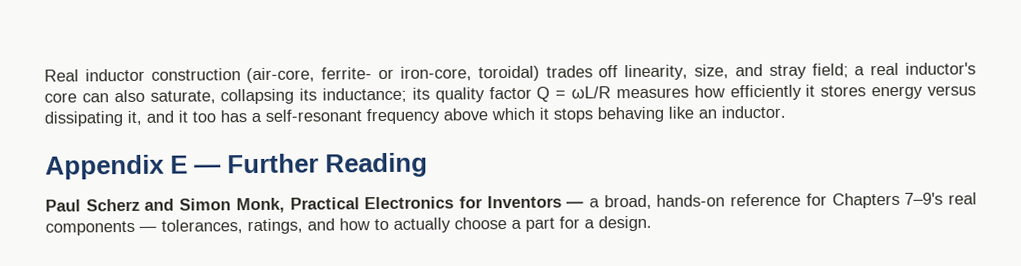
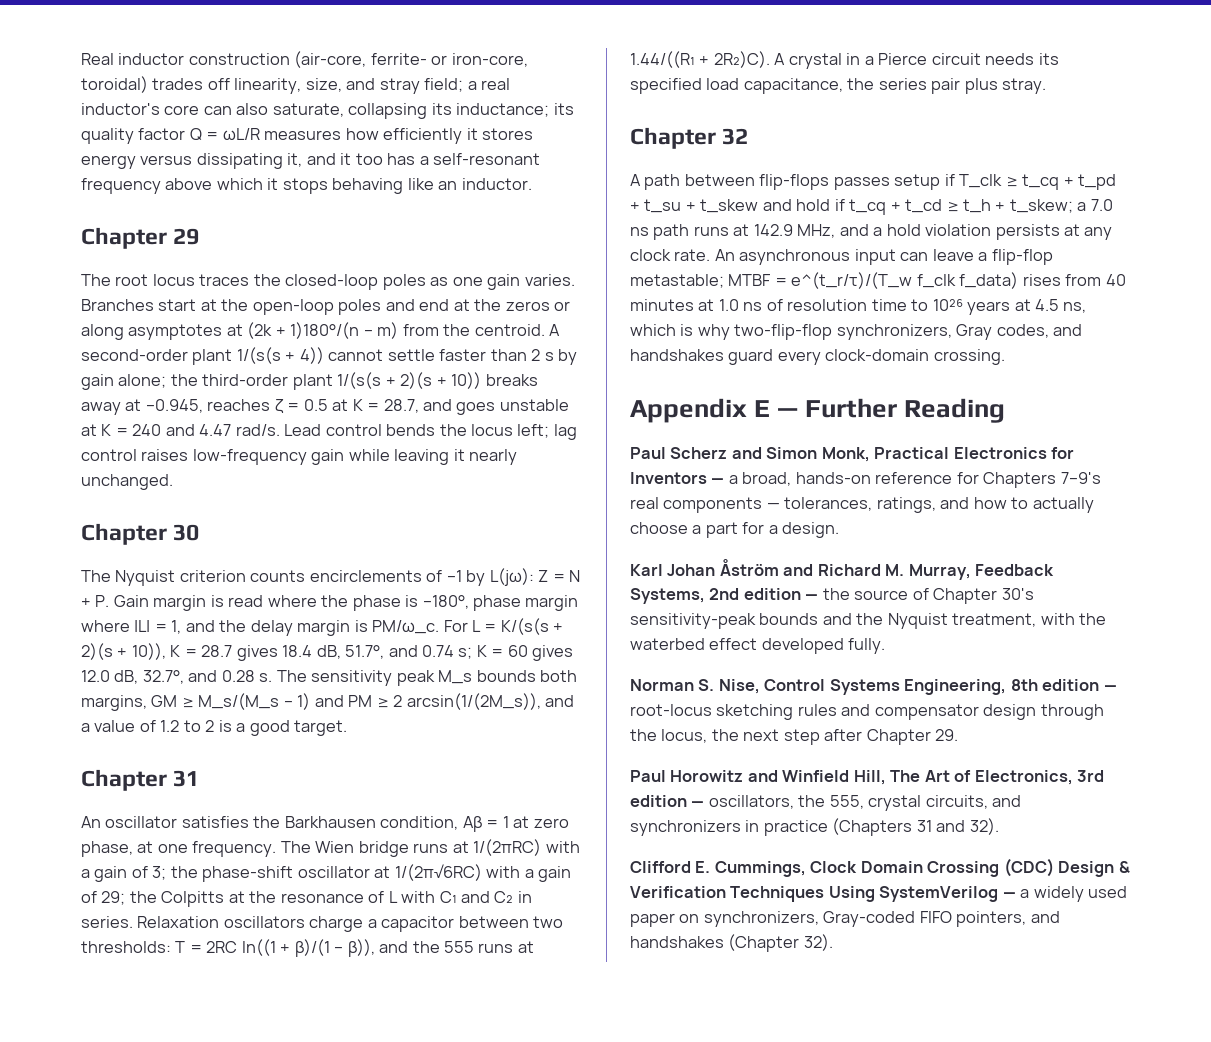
+ Chapter 29
+ The root locus traces the closed-loop poles as one gain varies. Branches start at the open-loop poles and end at the zeros or along asymptotes at (2k + 1)180°/(n − m) from the centroid. A second-order plant 1/(s(s + 4)) cannot settle faster than 2 s by gain alone; the third-order plant 1/(s(s + 2)(s + 10)) breaks away at −0.945, reaches ζ = 0.5 at K = 28.7, and goes unstable at K = 240 and 4.47 rad/s. Lead control bends the locus left; lag control raises low-frequency gain while leaving it nearly unchanged.
+ Chapter 30
+ The Nyquist criterion counts encirclements of −1 by L(jω): Z = N + P. Gain margin is read where the phase is −180°, phase margin where |L| = 1, and the delay margin is PM/ω_c. For L = K/(s(s + 2)(s + 10)), K = 28.7 gives 18.4 dB, 51.7°, and 0.74 s; K = 60 gives 12.0 dB, 32.7°, and 0.28 s. The sensitivity peak M_s bounds both margins, GM ≥ M_s/(M_s − 1) and PM ≥ 2 arcsin(1/(2M_s)), and a value of 1.2 to 2 is a good target.
+ Chapter 31
+ An oscillator satisfies the Barkhausen condition, Aβ = 1 at zero phase, at one frequency. The Wien bridge runs at 1/(2πRC) with a gain of 3; the phase-shift oscillator at 1/(2π√6RC) with a gain of 29; the Colpitts at the resonance of L with C₁ and C₂ in series. Relaxation oscillators charge a capacitor between two thresholds: T = 2RC ln((1 + β)/(1 − β)), and the 555 runs at 1.44/((R₁ + 2R₂)C). A crystal in a Pierce circuit needs its specified load capacitance, the series pair plus stray.
+ Chapter 32
+ A path between flip-flops passes setup if T_clk ≥ t_cq + t_pd + t_su + t_skew and hold if t_cq + t_cd ≥ t_h + t_skew; a 7.0 ns path runs at 142.9 MHz, and a hold violation persists at any clock rate. An asynchronous input can leave a flip-flop metastable; MTBF = e^(t_r/τ)/(T_w f_clk f_data) rises from 40 minutes at 1.0 ns of resolution time to 10²⁶ years at 4.5 ns, which is why two-flip-flop synchronizers, Gray codes, and handshakes guard every clock-domain crossing.
+ Karl Johan Åström and Richard M. Murray, Feedback Systems, 2nd edition — the source of Chapter 30's sensitivity-peak bounds and the Nyquist treatment, with the waterbed effect developed fully.
+ Norman S. Nise, Control Systems Engineering, 8th edition — root-locus sketching rules and compensator design through the locus, the next step after Chapter 29.
+ Paul Horowitz and Winfield Hill, The Art of Electronics, 3rd edition — oscillators, the 555, crystal circuits, and synchronizers in practice (Chapters 31 and 32).
+ Clifford E. Cummings, Clock Domain Crossing (CDC) Design & Verification Techniques Using SystemVerilog — a widely used paper on synchronizers, Gray-coded FIFO pointers, and handshakes (Chapter 32).

